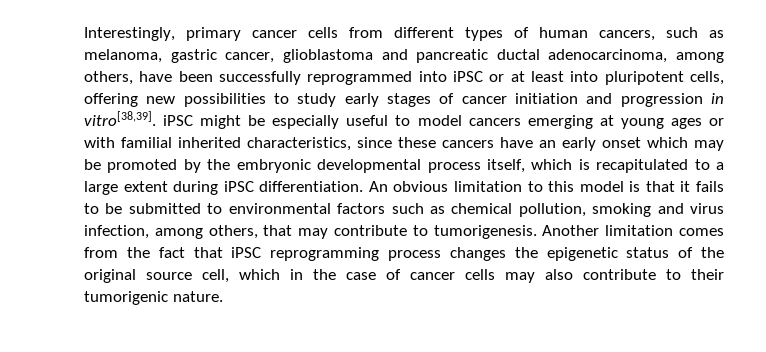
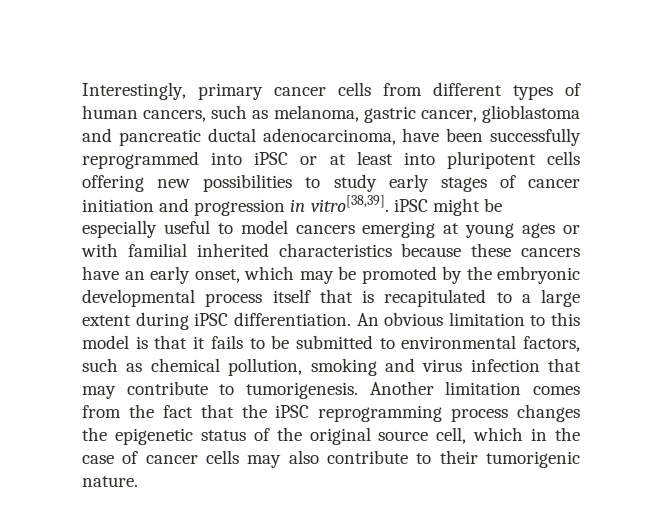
- Interestingly, primary cancer cells from different types of human cancers, such as melanoma, gastric cancer, glioblastoma and pancreatic ductal adenocarcinoma, among others, have been successfully reprogrammed into iPSC or at least into pluripotent cells, offering new possibilities to study early stages of cancer initiation and progression in vitro[38,39]. iPSC might be especially useful to model cancers emerging at young ages or with familial inherited characteristics, since these cancers have an early onset which may be promoted by the embryonic developmental process itself, which is recapitulated to a large extent during iPSC differentiation.
+ Interestingly, primary cancer cells from different types of human cancers, such as melanoma, gastric cancer, glioblastoma and pancreatic ductal adenocarcinoma, have been successfully reprogrammed into iPSC or at least into pluripotent cells offering new possibilities to study early stages of cancer initiation and progression in vitro[38,39]. iPSC might be especially useful to model cancers emerging at young ages or with familial inherited characteristics because these cancers have an early onset, which may be promoted by the embryonic developmental process itself that is recapitulated to a large extent during iPSC differentiation.
- An obvious limitation to this model is that it fails to be submitted to environmental factors such as chemical pollution, smoking and virus infection, among others, that may contribute to tumorigenesis.
+ An obvious limitation to this model is that it fails to be submitted to environmental factors, such as chemical pollution, smoking and virus infection that may contribute to tumorigenesis.
- Another limitation comes from the fact that iPSC reprogramming process changes the epigenetic status of the original source cell, which in the case of cancer cells may also contribute to their tumorigenic nature.
+ Another limitation comes from the fact that the iPSC reprogramming process changes the epigenetic status of the original source cell, which in the case of cancer cells may also contribute to their tumorigenic nature.

